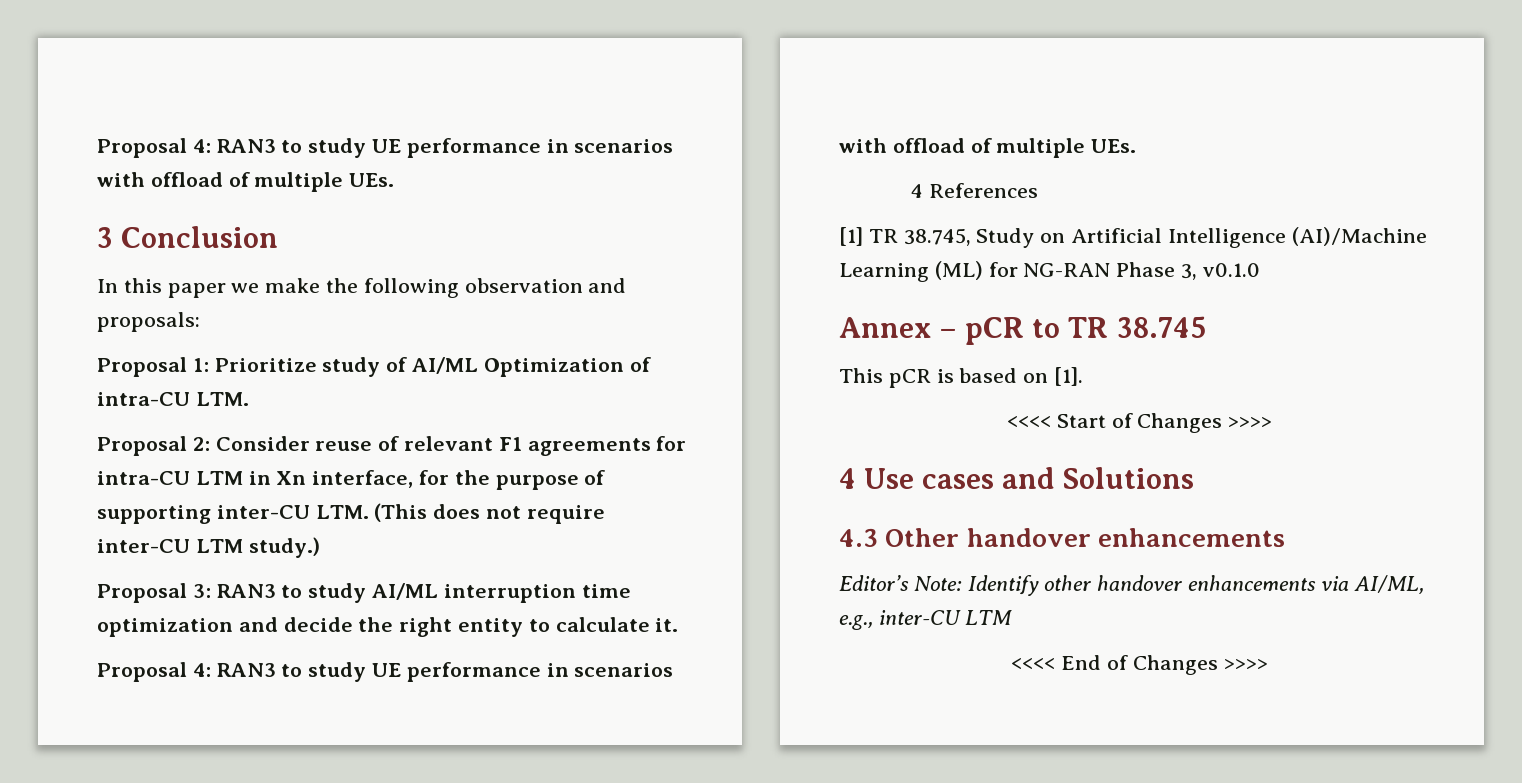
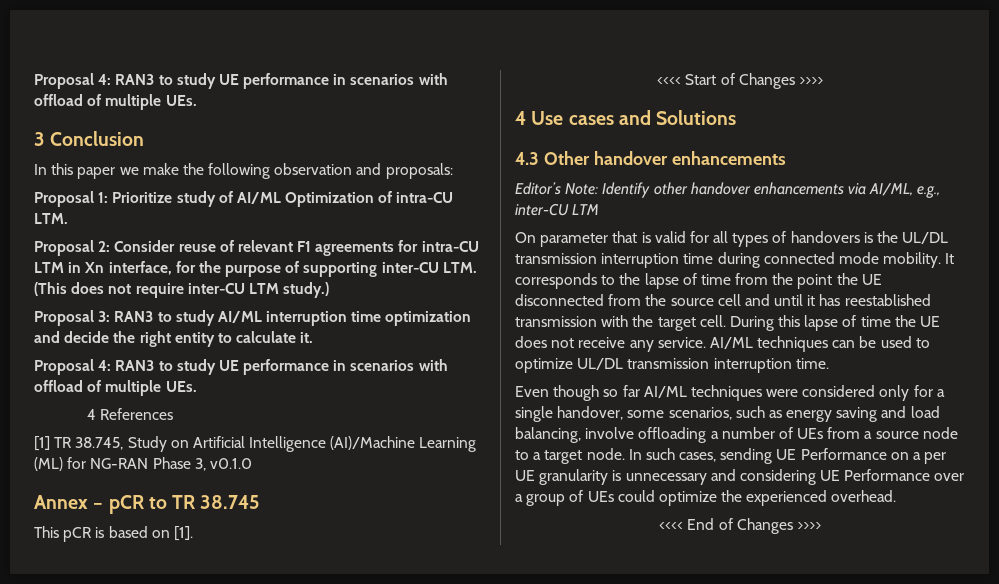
+ On parameter that is valid for all types of handovers is the UL/DL transmission interruption time during connected mode mobility. It corresponds to the lapse of time from the point the UE disconnected from the source cell and until it has reestablished transmission with the target cell. During this lapse of time the UE does not receive any service. AI/ML techniques can be used to optimize UL/DL transmission interruption time.
+ Even though so far AI/ML techniques were considered only for a single handover, some scenarios, such as energy saving and load balancing, involve offloading a number of UEs from a source node to a target node. In such cases, sending UE Performance on a per UE granularity is unnecessary and considering UE Performance over a group of UEs could optimize the experienced overhead.

